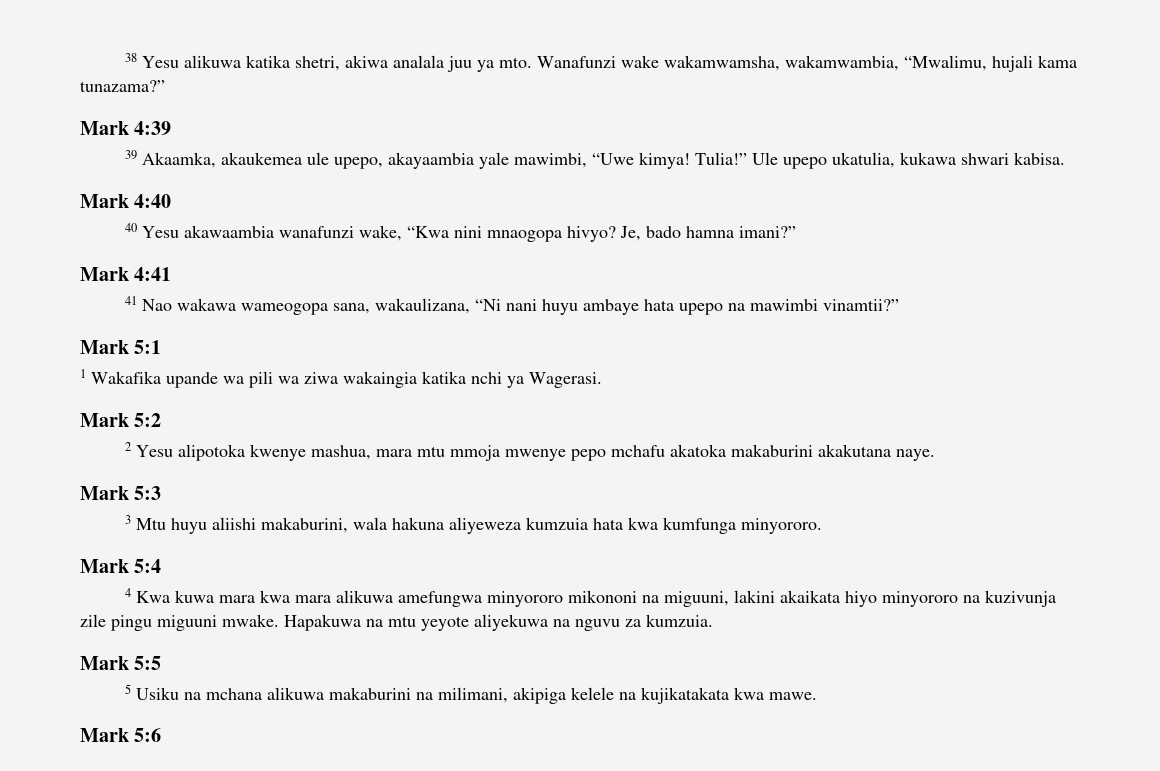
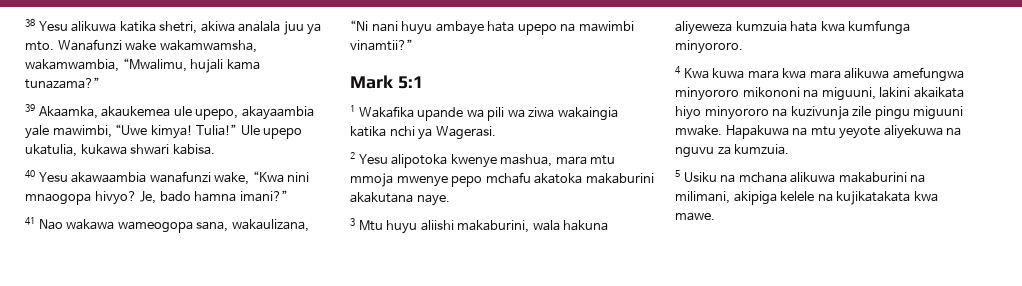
- Mark 4:39
- Mark 4:40
- Mark 4:41
- Mark 5:2
- Mark 5:3
- Mark 5:4
- Mark 5:5
- Mark 5:6

